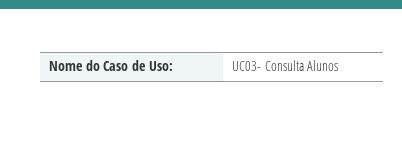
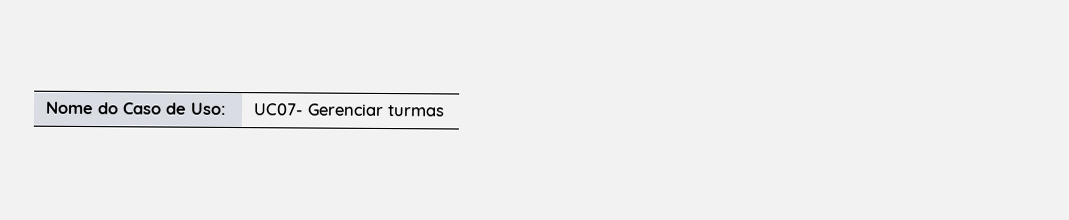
- Nome do Caso de Uso: | UC03- Consulta Alunos
+ Nome do Caso de Uso: | UC07- Gerenciar turmas

